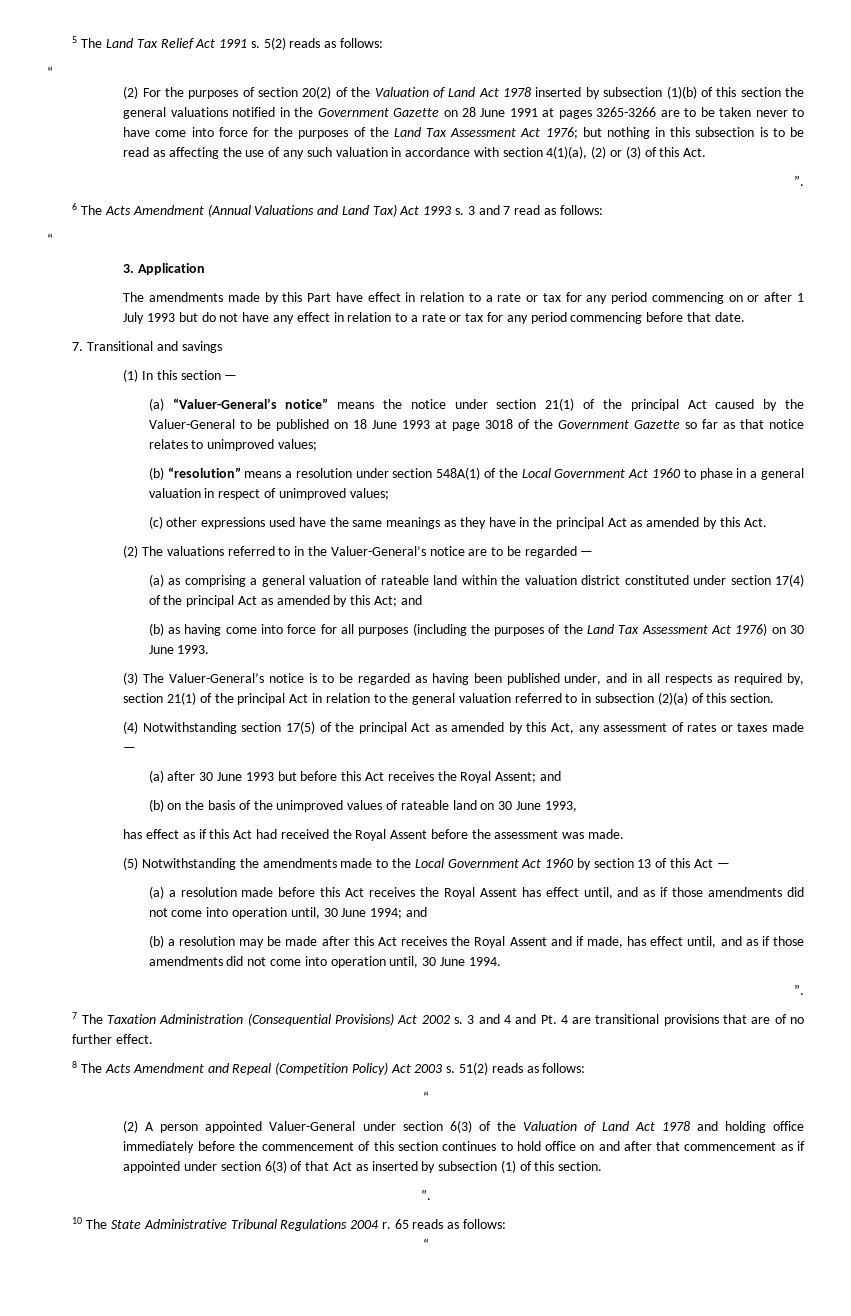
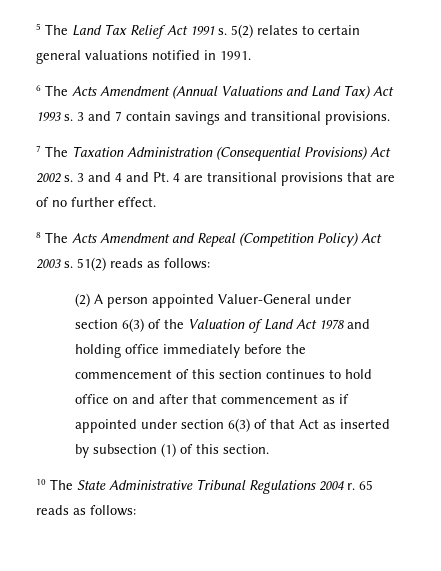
- 5(2) reads as follows:
- “
- (2) For the purposes of section 20(2) of the Valuation of Land Act 1978 inserted by subsection (1)(b) of this section the general valuations notified in the Government Gazette on 28 June 1991 at pages 3265-3266 are to be taken never to have come into force for the purposes of the Land Tax Assessment Act 1976; but nothing in this subsection is to be read as affecting the use of any such valuation in accordance with section 4(1)(a), (2) or (3) of this Act.
- ”.
+ 5(2) relates to certain general valuations notified in 1991.
- 3 and 7 read as follows:
- “
- 3. Application
- The amendments made by this Part have effect in relation to a rate or tax for any period commencing on or after 1 July 1993 but do not have any effect in relation to a rate or tax for any period commencing before that date.
- 7. Transitional and savings
- (1) In this section —
- (a) “Valuer-General’s notice” means the notice under section 21(1) of the principal Act caused by the Valuer-General to be published on 18 June 1993 at page 3018 of the Government Gazette so far as that notice relates to unimproved values;
- (b) “resolution” means a resolution under section 548A(1) of the Local Government Act 1960 to phase in a general valuation in respect of unimproved values;
- (c) other expressions used have the same meanings as they have in the principal Act as amended by this Act.
- (2) The valuations referred to in the Valuer-General’s notice are to be regarded —
- (a) as comprising a general valuation of rateable land within the valuation district constituted under section 17(4) of the principal Act as amended by this Act; and
- (b) as having come into force for all purposes (including the purposes of the Land Tax Assessment Act 1976) on 30 June 1993.
- (3) The Valuer-General’s notice is to be regarded as having been published under, and in all respects as required by, section 21(1) of the principal Act in relation to the general valuation referred to in subsection (2)(a) of this section.
- (4) Notwithstanding section 17(5) of the principal Act as amended by this Act, any assessment of rates or taxes made —
- (a) after 30 June 1993 but before this Act receives the Royal Assent; and
- (b) on the basis of the unimproved values of rateable land on 30 June 1993,
- has effect as if this Act had received the Royal Assent before the assessment was made.
- (5) Notwithstanding the amendments made to the Local Government Act 1960 by section 13 of this Act —
- (a) a resolution made before this Act receives the Royal Assent has effect until, and as if those amendments did not come into operation until, 30 June 1994; and
- (b) a resolution may be made after this Act receives the Royal Assent and if made, has effect until, and as if those amendments did not come into operation until, 30 June 1994.
- ”.
+ 3 and 7 contain savings and transitional provisions.
  51(2) reads as follows:
- “
  (2) A person appointed Valuer-General under section 6(3) of the Valuation of Land Act 1978 and holding office immediately before the commencement of this section continues to hold office on and after that commencement as if appointed under section 6(3) of that Act as inserted by subsection (1) of this section.
- ”.
  65 reads as follows:
- “

